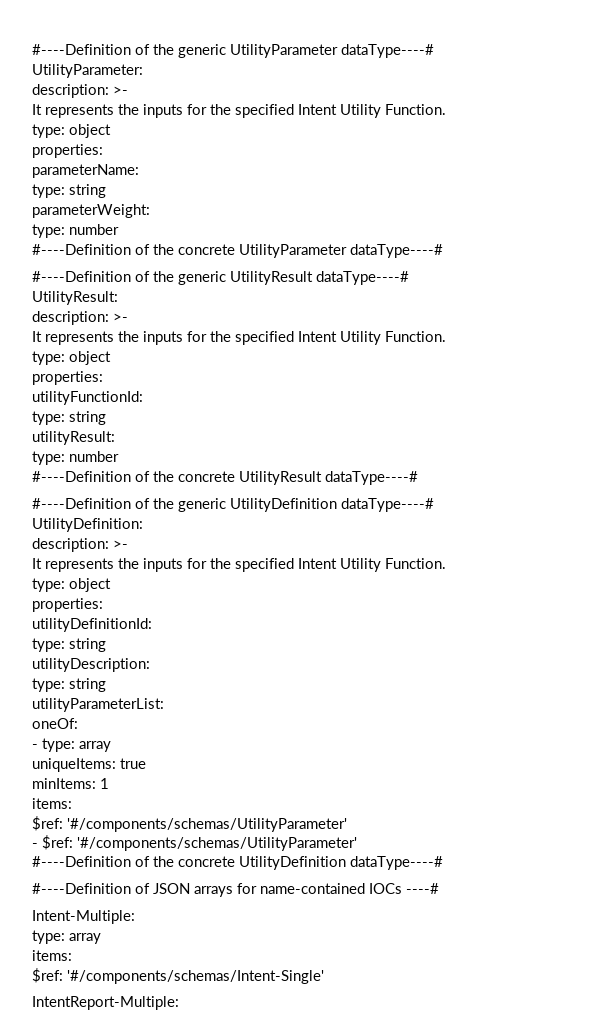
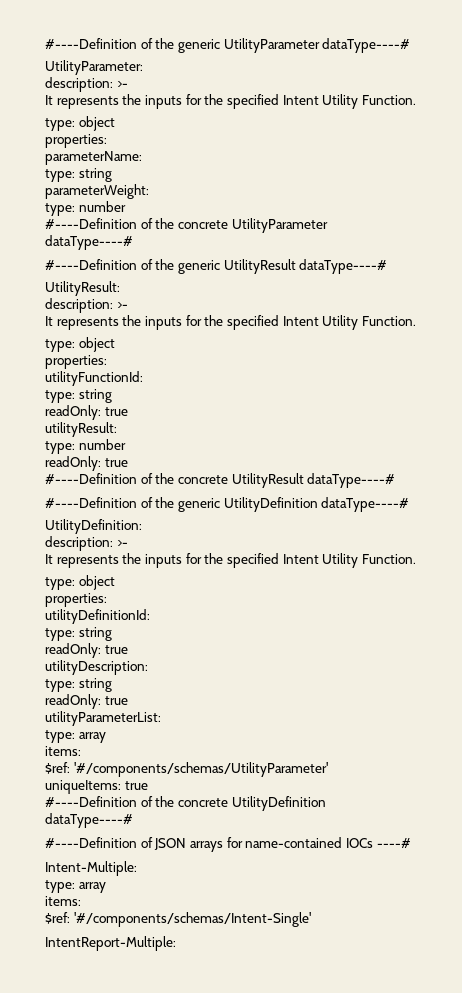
  utilityFunctionId:
  type: string
+ readOnly: true
  utilityResult:
  type: number
+ readOnly: true
  utilityDefinitionId:
  type: string
+ readOnly: true
  utilityDescription:
  type: string
+ readOnly: true
  utilityParameterList:
- oneOf:
- - type: array
- uniqueItems: true
- minItems: 1
+ type: array
- - $ref: '#/components/schemas/UtilityParameter'
+ uniqueItems: true

